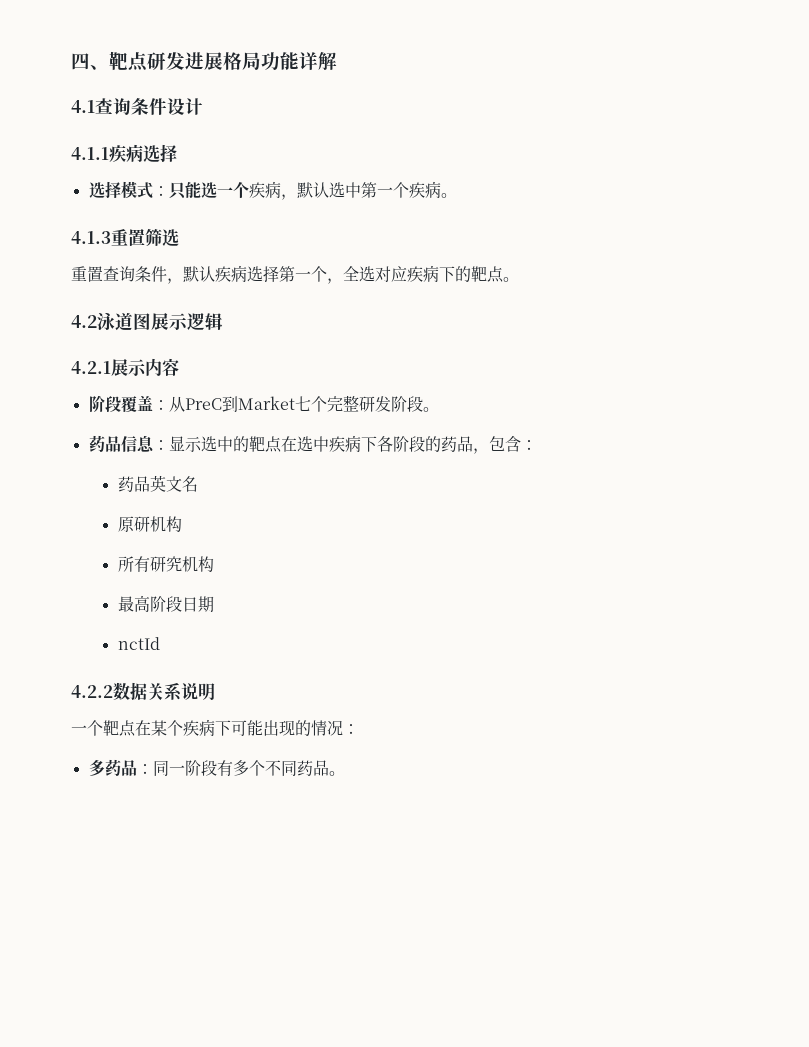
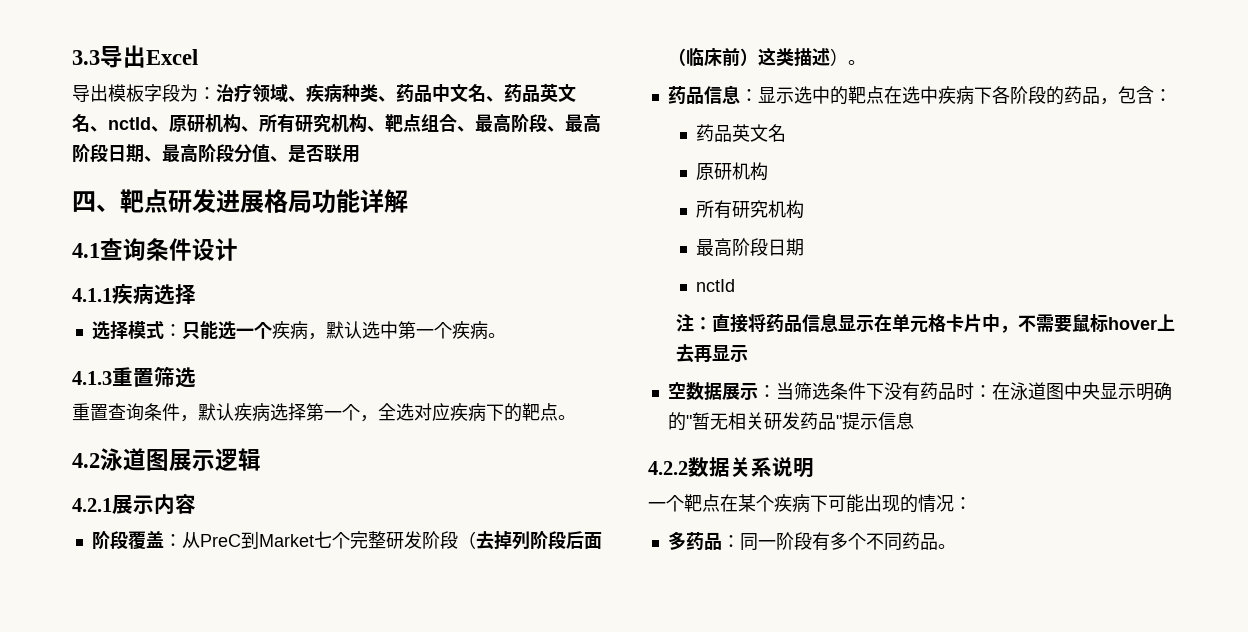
+ 3.3导出Excel
+ 导出模板字段为：治疗领域、疾病种类、药品中文名、药品英文名、nctId、原研机构、所有研究机构、靶点组合、最高阶段、最高阶段日期、最高阶段分值、是否联用
- 阶段覆盖：从PreC到Market七个完整研发阶段。
+ 阶段覆盖：从PreC到Market七个完整研发阶段（去掉列阶段后面（临床前）这类描述）。
+ 注：直接将药品信息显示在单元格卡片中，不需要鼠标hover上去再显示
+ 空数据展示：当筛选条件下没有药品时：在泳道图中央显示明确的"暂无相关研发药品"提示信息

